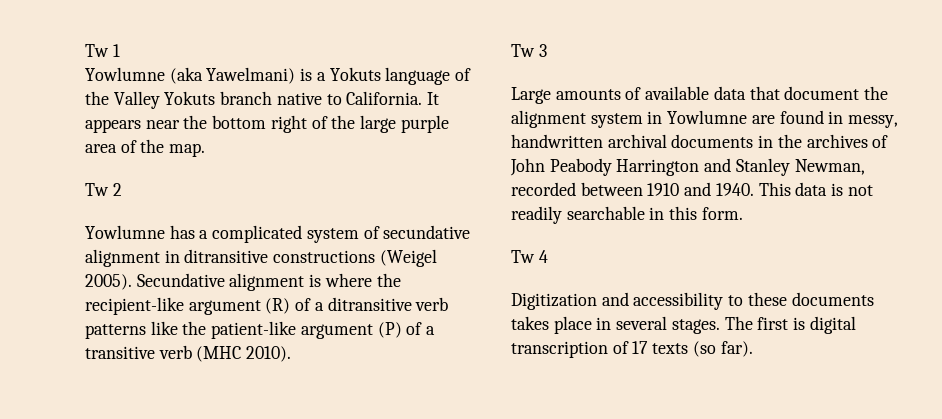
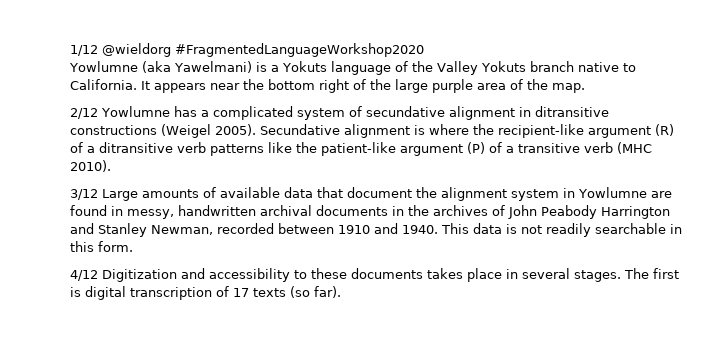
- Tw 1
+ 1/12 @wieldorg #FragmentedLanguageWorkshop2020
- Tw 2
- Yowlumne has a complicated system of secundative alignment in ditransitive constructions (Weigel 2005).
+ 2/12 Yowlumne has a complicated system of secundative alignment in ditransitive constructions (Weigel 2005).
- Tw 3
- Large amounts of available data that document the alignment system in Yowlumne are found in messy, handwritten archival documents in the archives of John Peabody Harrington and Stanley Newman, recorded between 1910 and 1940.
+ 3/12 Large amounts of available data that document the alignment system in Yowlumne are found in messy, handwritten archival documents in the archives of John Peabody Harrington and Stanley Newman, recorded between 1910 and 1940.
- Tw 4
- Digitization and accessibility to these documents takes place in several stages.
+ 4/12 Digitization and accessibility to these documents takes place in several stages.

